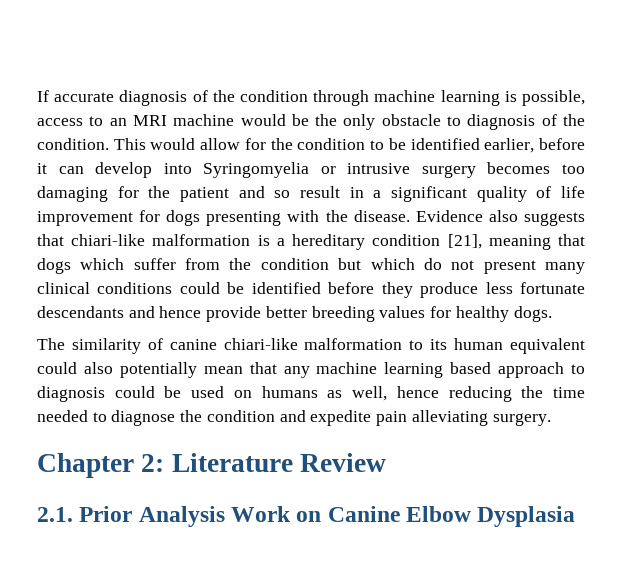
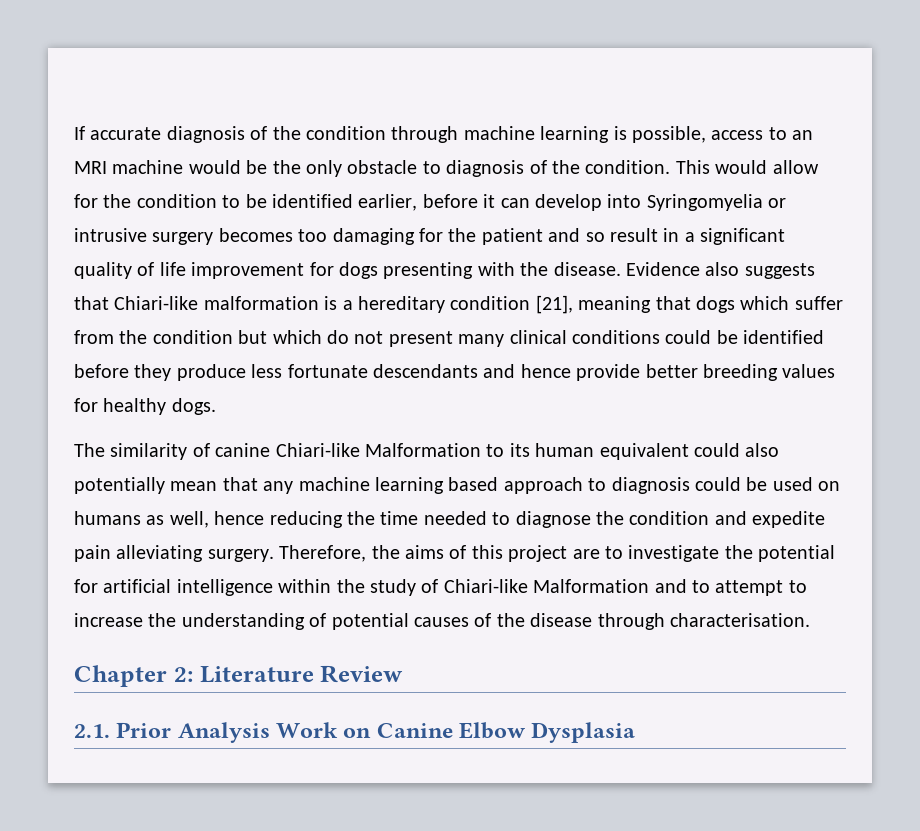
- Evidence also suggests that chiari-like malformation is a hereditary condition [21], meaning that dogs which suffer from the condition but which do not present many clinical conditions could be identified before they produce less fortunate descendants and hence provide better breeding values for healthy dogs.
+ Evidence also suggests that Chiari-like malformation is a hereditary condition [21], meaning that dogs which suffer from the condition but which do not present many clinical conditions could be identified before they produce less fortunate descendants and hence provide better breeding values for healthy dogs.
- The similarity of canine chiari-like malformation to its human equivalent could also potentially mean that any machine learning based approach to diagnosis could be used on humans as well, hence reducing the time needed to diagnose the condition and expedite pain alleviating surgery.
+ The similarity of canine Chiari-like Malformation to its human equivalent could also potentially mean that any machine learning based approach to diagnosis could be used on humans as well, hence reducing the time needed to diagnose the condition and expedite pain alleviating surgery. Therefore, the aims of this project are to investigate the potential for artificial intelligence within the study of Chiari-like Malformation and to attempt to increase the understanding of potential causes of the disease through characterisation.

